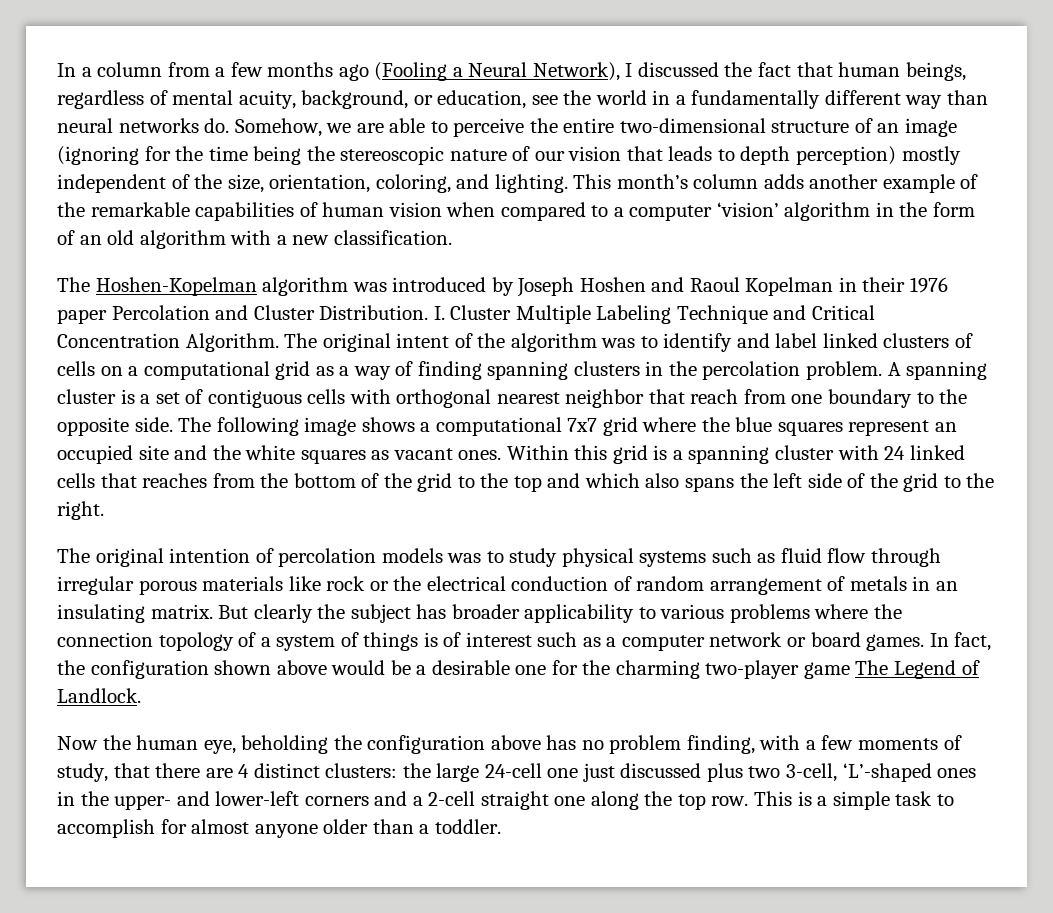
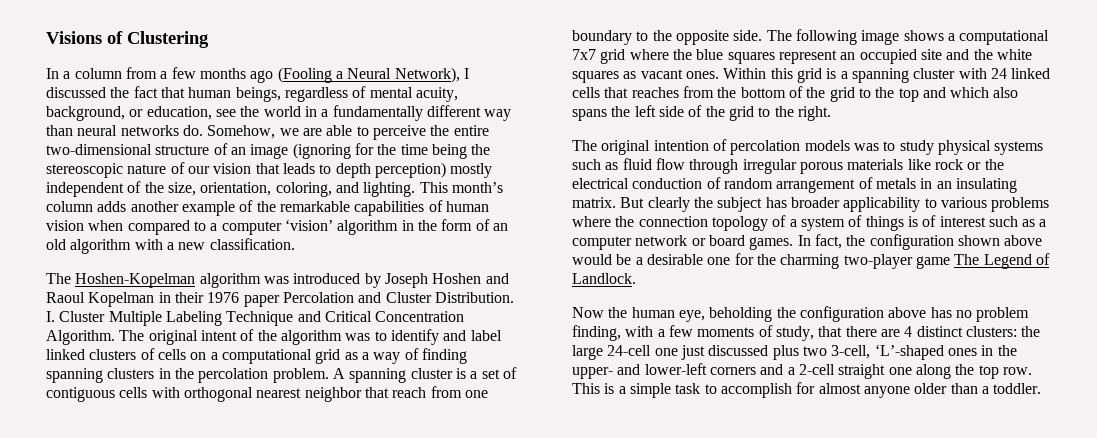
+ Visions of Clustering

